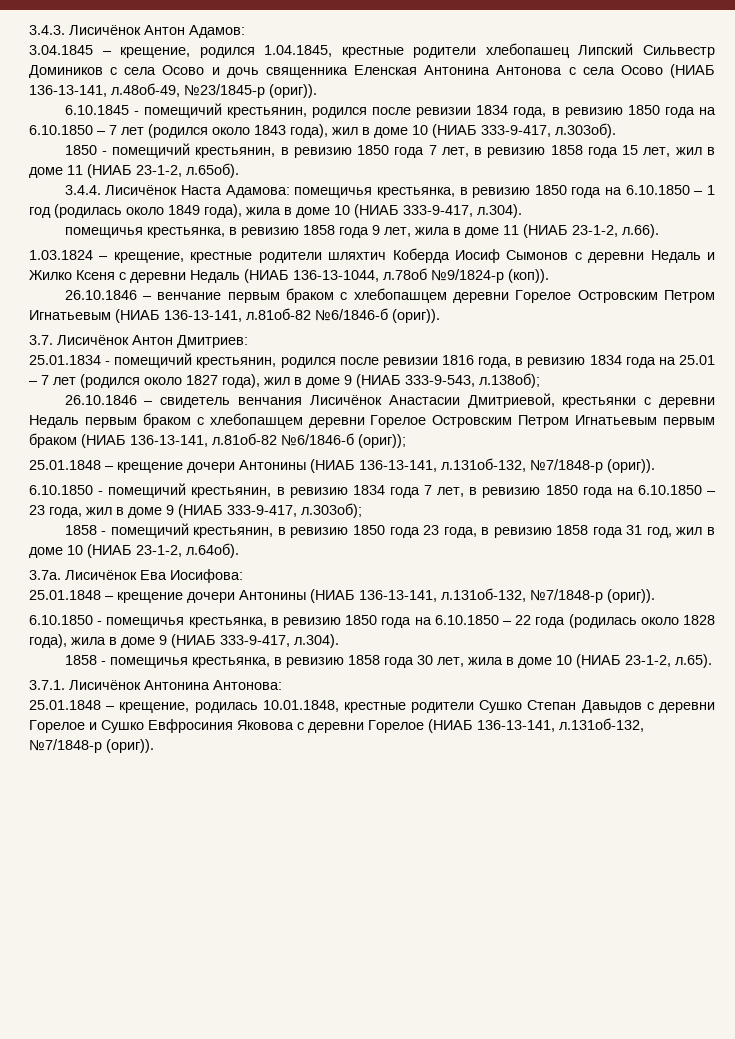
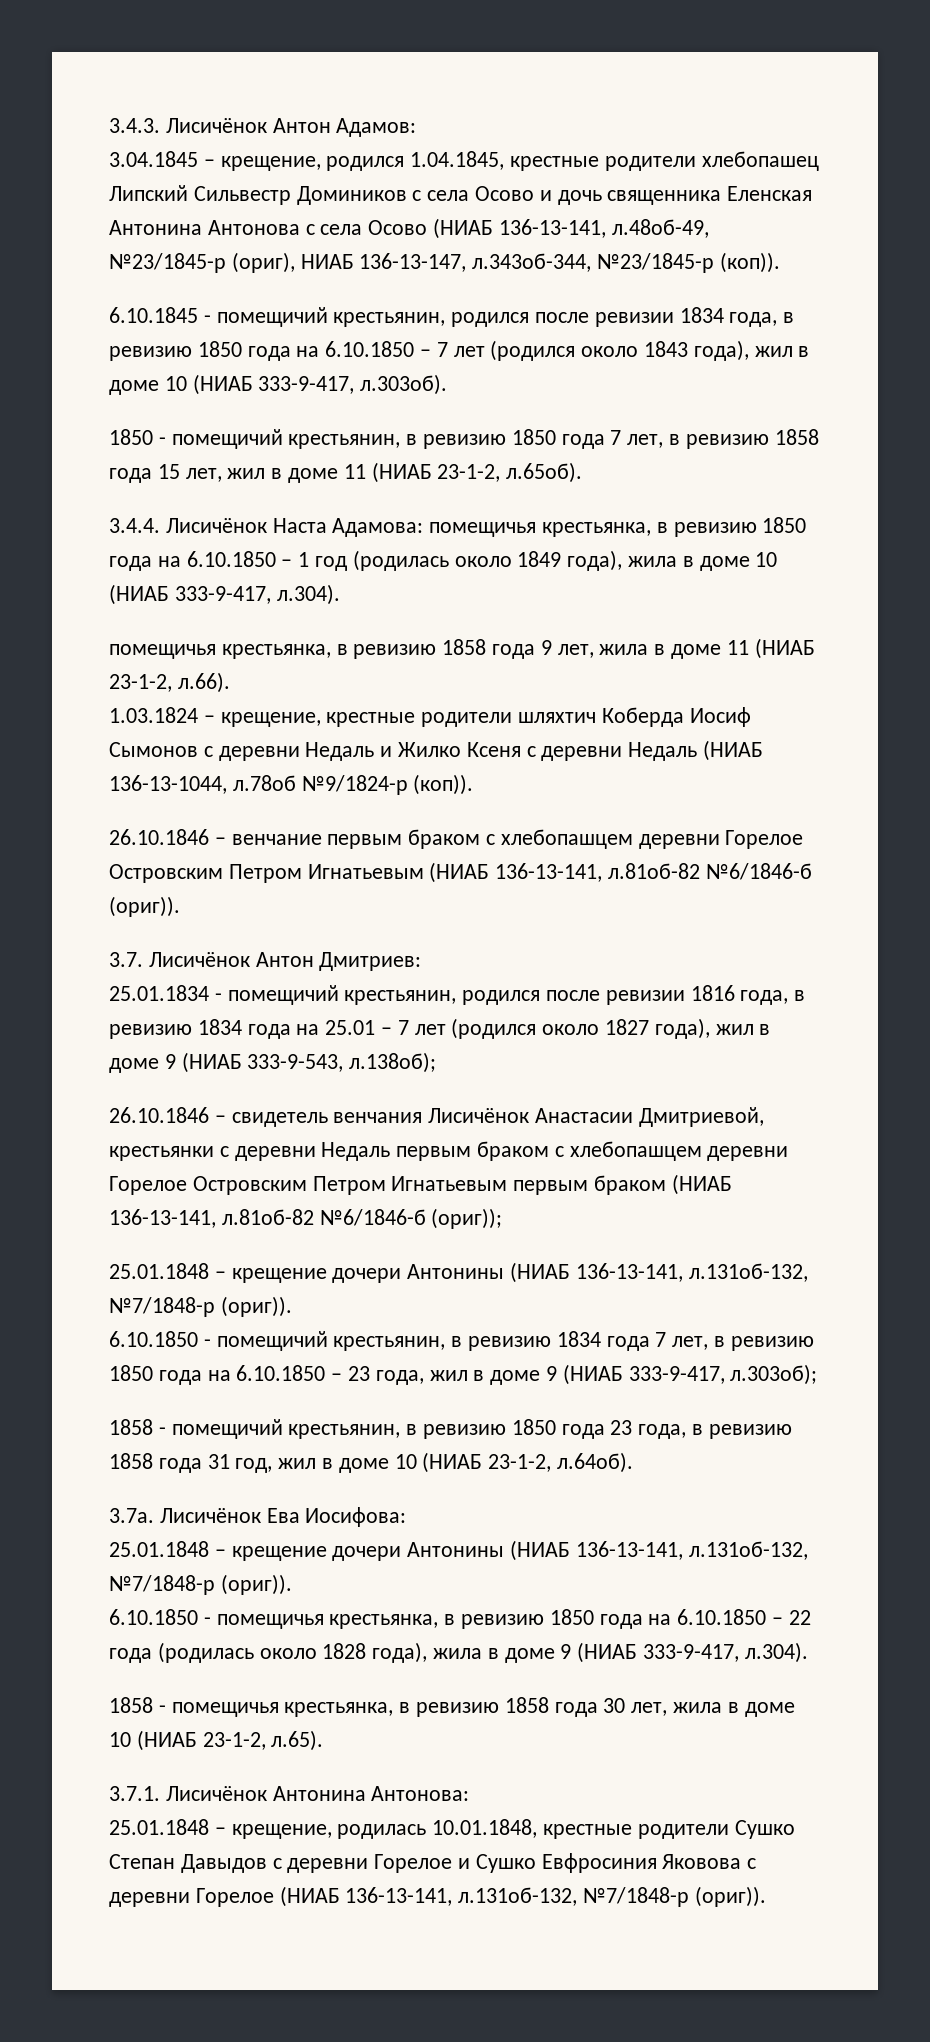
- 3.04.1845 – крещение, родился 1.04.1845, крестные родители хлебопашец Липский Сильвестр Домиников с села Осово и дочь священника Еленская Антонина Антонова с села Осово (НИАБ 136-13-141, л.48об-49, №23/1845-р (ориг)).
+ 3.04.1845 – крещение, родился 1.04.1845, крестные родители хлебопашец Липский Сильвестр Домиников с села Осово и дочь священника Еленская Антонина Антонова с села Осово (НИАБ 136-13-141, л.48об-49, №23/1845-р (ориг), НИАБ 136-13-147, л.343об-344, №23/1845-р (коп)).

